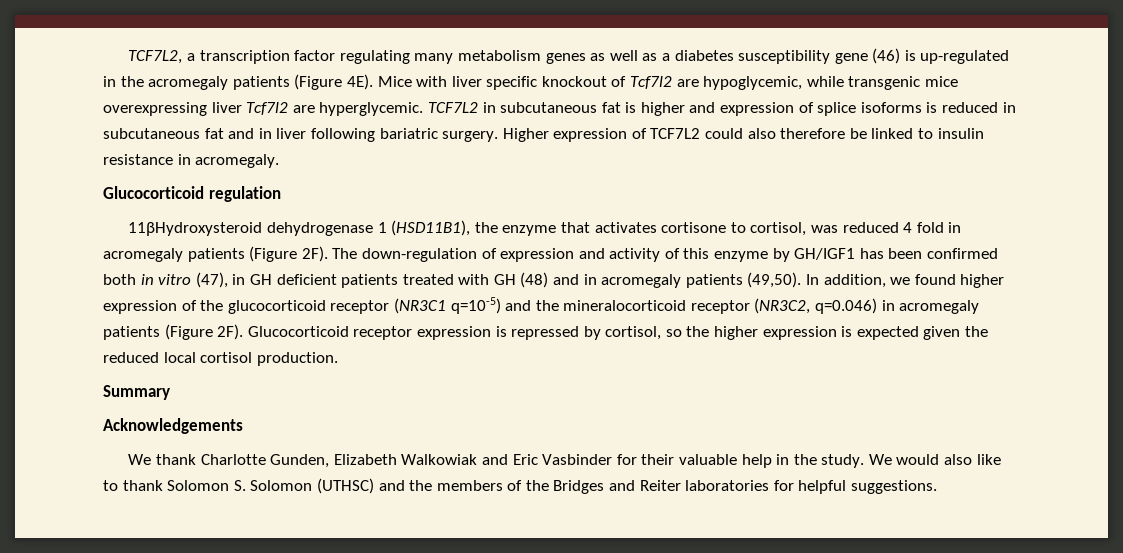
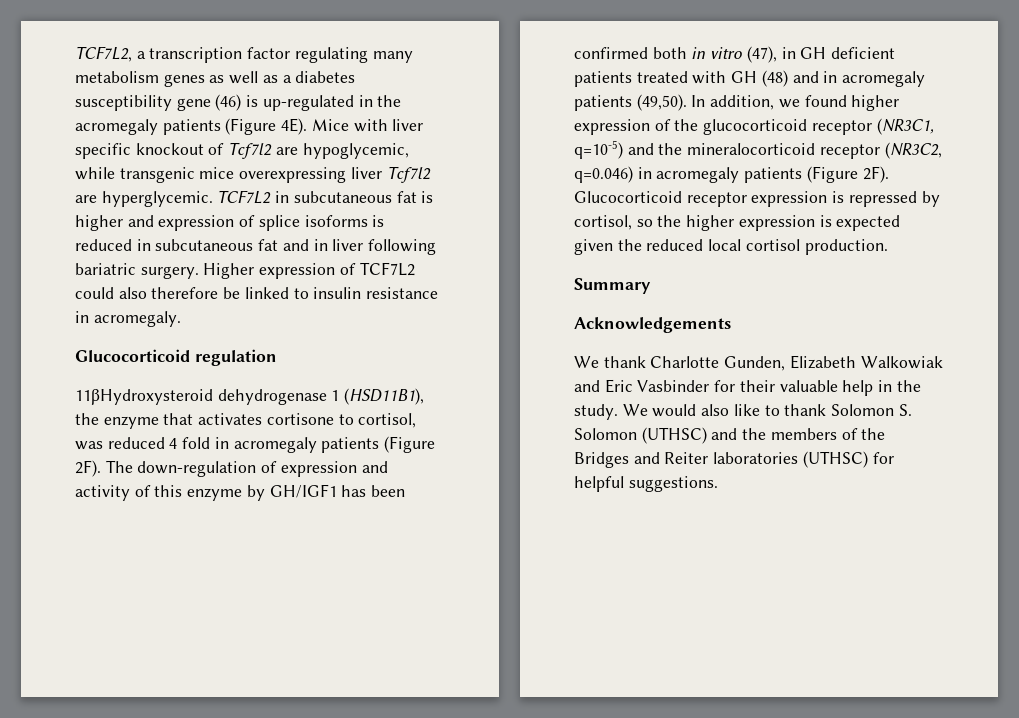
- In addition, we found higher expression of the glucocorticoid receptor (NR3C1 q=10-5) and the mineralocorticoid receptor (NR3C2, q=0.046) in acromegaly patients (Figure 2F).
+ In addition, we found higher expression of the glucocorticoid receptor (NR3C1, q=10-5) and the mineralocorticoid receptor (NR3C2, q=0.046) in acromegaly patients (Figure 2F).
- We would also like to thank Solomon S. Solomon (UTHSC) and the members of the Bridges and Reiter laboratories for helpful suggestions.
+ We would also like to thank Solomon S. Solomon (UTHSC) and the members of the Bridges and Reiter laboratories (UTHSC) for helpful suggestions.

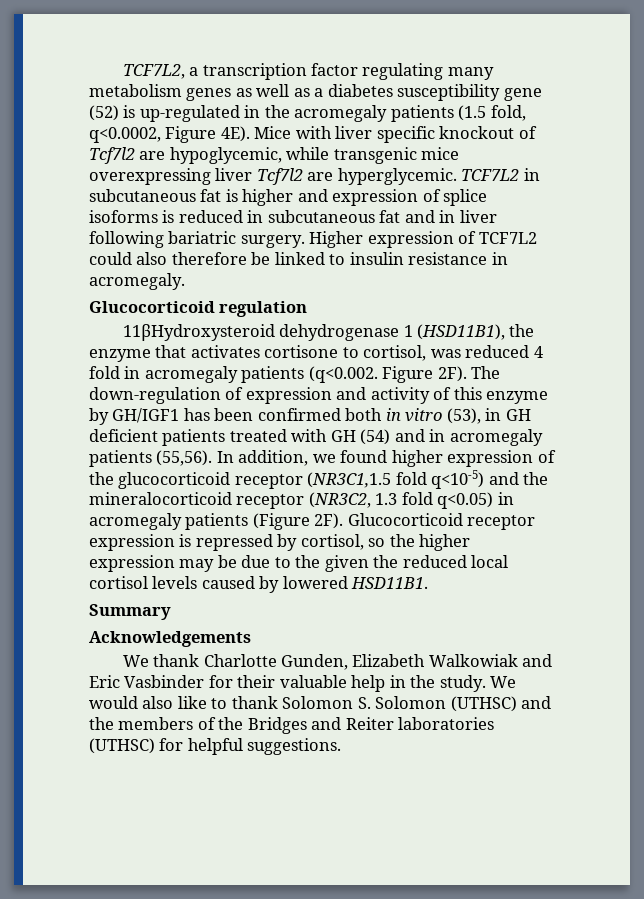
- TCF7L2, a transcription factor regulating many metabolism genes as well as a diabetes susceptibility gene (46) is up-regulated in the acromegaly patients (Figure 4E).
+ TCF7L2, a transcription factor regulating many metabolism genes as well as a diabetes susceptibility gene (52) is up-regulated in the acromegaly patients (1.5 fold, q<0.0002, Figure 4E).
- 11βHydroxysteroid dehydrogenase 1 (HSD11B1), the enzyme that activates cortisone to cortisol, was reduced 4 fold in acromegaly patients (Figure 2F).
+ 11βHydroxysteroid dehydrogenase 1 (HSD11B1), the enzyme that activates cortisone to cortisol, was reduced 4 fold in acromegaly patients (q<0.002. Figure 2F).
- The down-regulation of expression and activity of this enzyme by GH/IGF1 has been confirmed both in vitro (47), in GH deficient patients treated with GH (48) and in acromegaly patients (49,50).
+ The down-regulation of expression and activity of this enzyme by GH/IGF1 has been confirmed both in vitro (53), in GH deficient patients treated with GH (54) and in acromegaly patients (55,56).
- In addition, we found higher expression of the glucocorticoid receptor (NR3C1, q=10-5) and the mineralocorticoid receptor (NR3C2, q=0.046) in acromegaly patients (Figure 2F).
+ In addition, we found higher expression of the glucocorticoid receptor (NR3C1,1.5 fold q<10-5) and the mineralocorticoid receptor (NR3C2, 1.3 fold q<0.05) in acromegaly patients (Figure 2F).
- Glucocorticoid receptor expression is repressed by cortisol, so the higher expression is expected given the reduced local cortisol production.
+ Glucocorticoid receptor expression is repressed by cortisol, so the higher expression may be due to the given the reduced local cortisol levels caused by lowered HSD11B1.

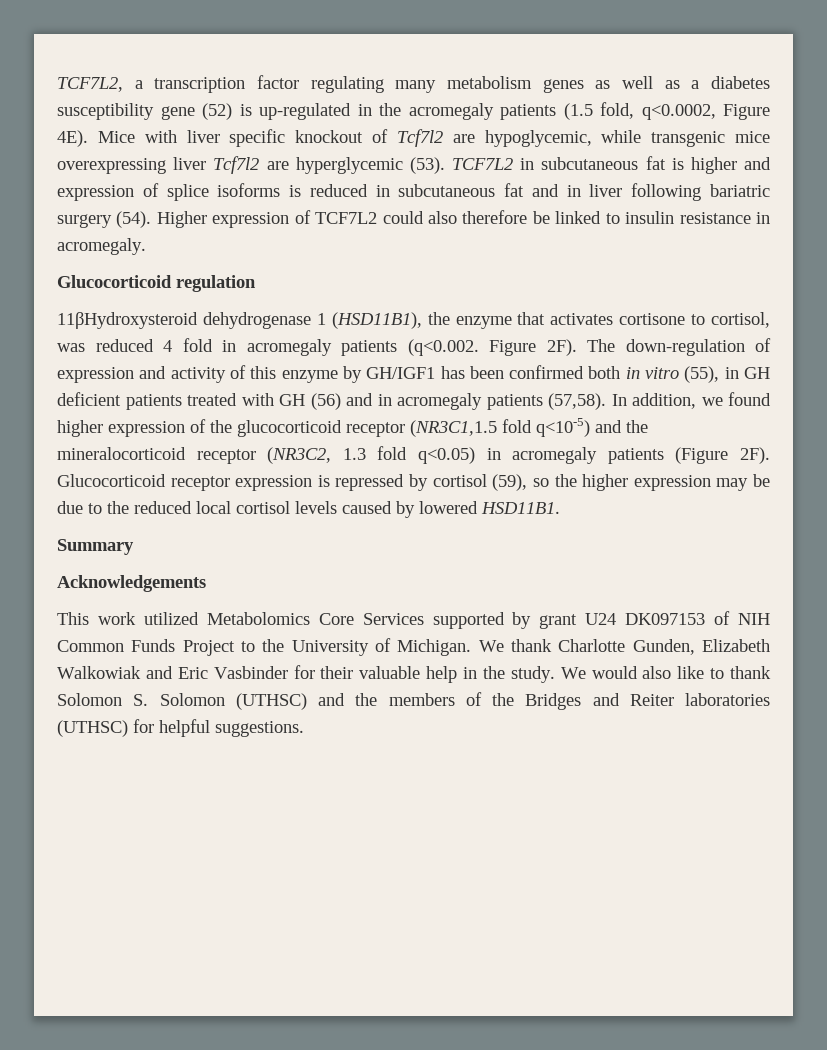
- Mice with liver specific knockout of Tcf7l2 are hypoglycemic, while transgenic mice overexpressing liver Tcf7l2 are hyperglycemic.
+ Mice with liver specific knockout of Tcf7l2 are hypoglycemic, while transgenic mice overexpressing liver Tcf7l2 are hyperglycemic (53).
- TCF7L2 in subcutaneous fat is higher and expression of splice isoforms is reduced in subcutaneous fat and in liver following bariatric surgery.
+ TCF7L2 in subcutaneous fat is higher and expression of splice isoforms is reduced in subcutaneous fat and in liver following bariatric surgery (54).
- The down-regulation of expression and activity of this enzyme by GH/IGF1 has been confirmed both in vitro (53), in GH deficient patients treated with GH (54) and in acromegaly patients (55,56).
+ The down-regulation of expression and activity of this enzyme by GH/IGF1 has been confirmed both in vitro (55), in GH deficient patients treated with GH (56) and in acromegaly patients (57,58).
- Glucocorticoid receptor expression is repressed by cortisol, so the higher expression may be due to the given the reduced local cortisol levels caused by lowered HSD11B1.
+ Glucocorticoid receptor expression is repressed by cortisol (59), so the higher expression may be due to the reduced local cortisol levels caused by lowered HSD11B1.
+ This work utilized Metabolomics Core Services supported by grant U24 DK097153 of NIH Common Funds Project to the University of Michigan.

